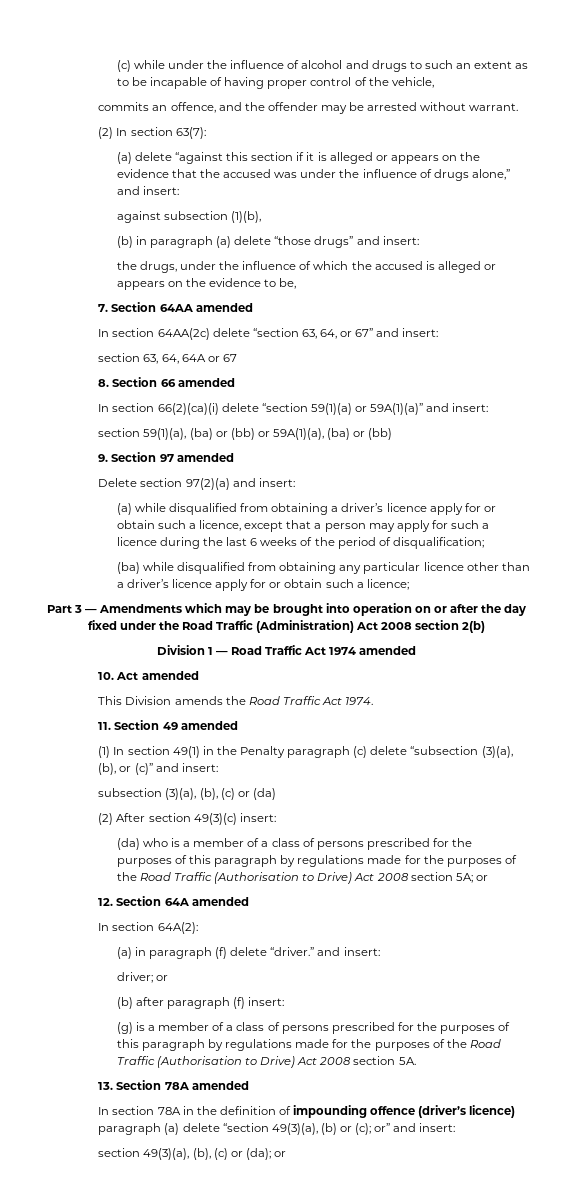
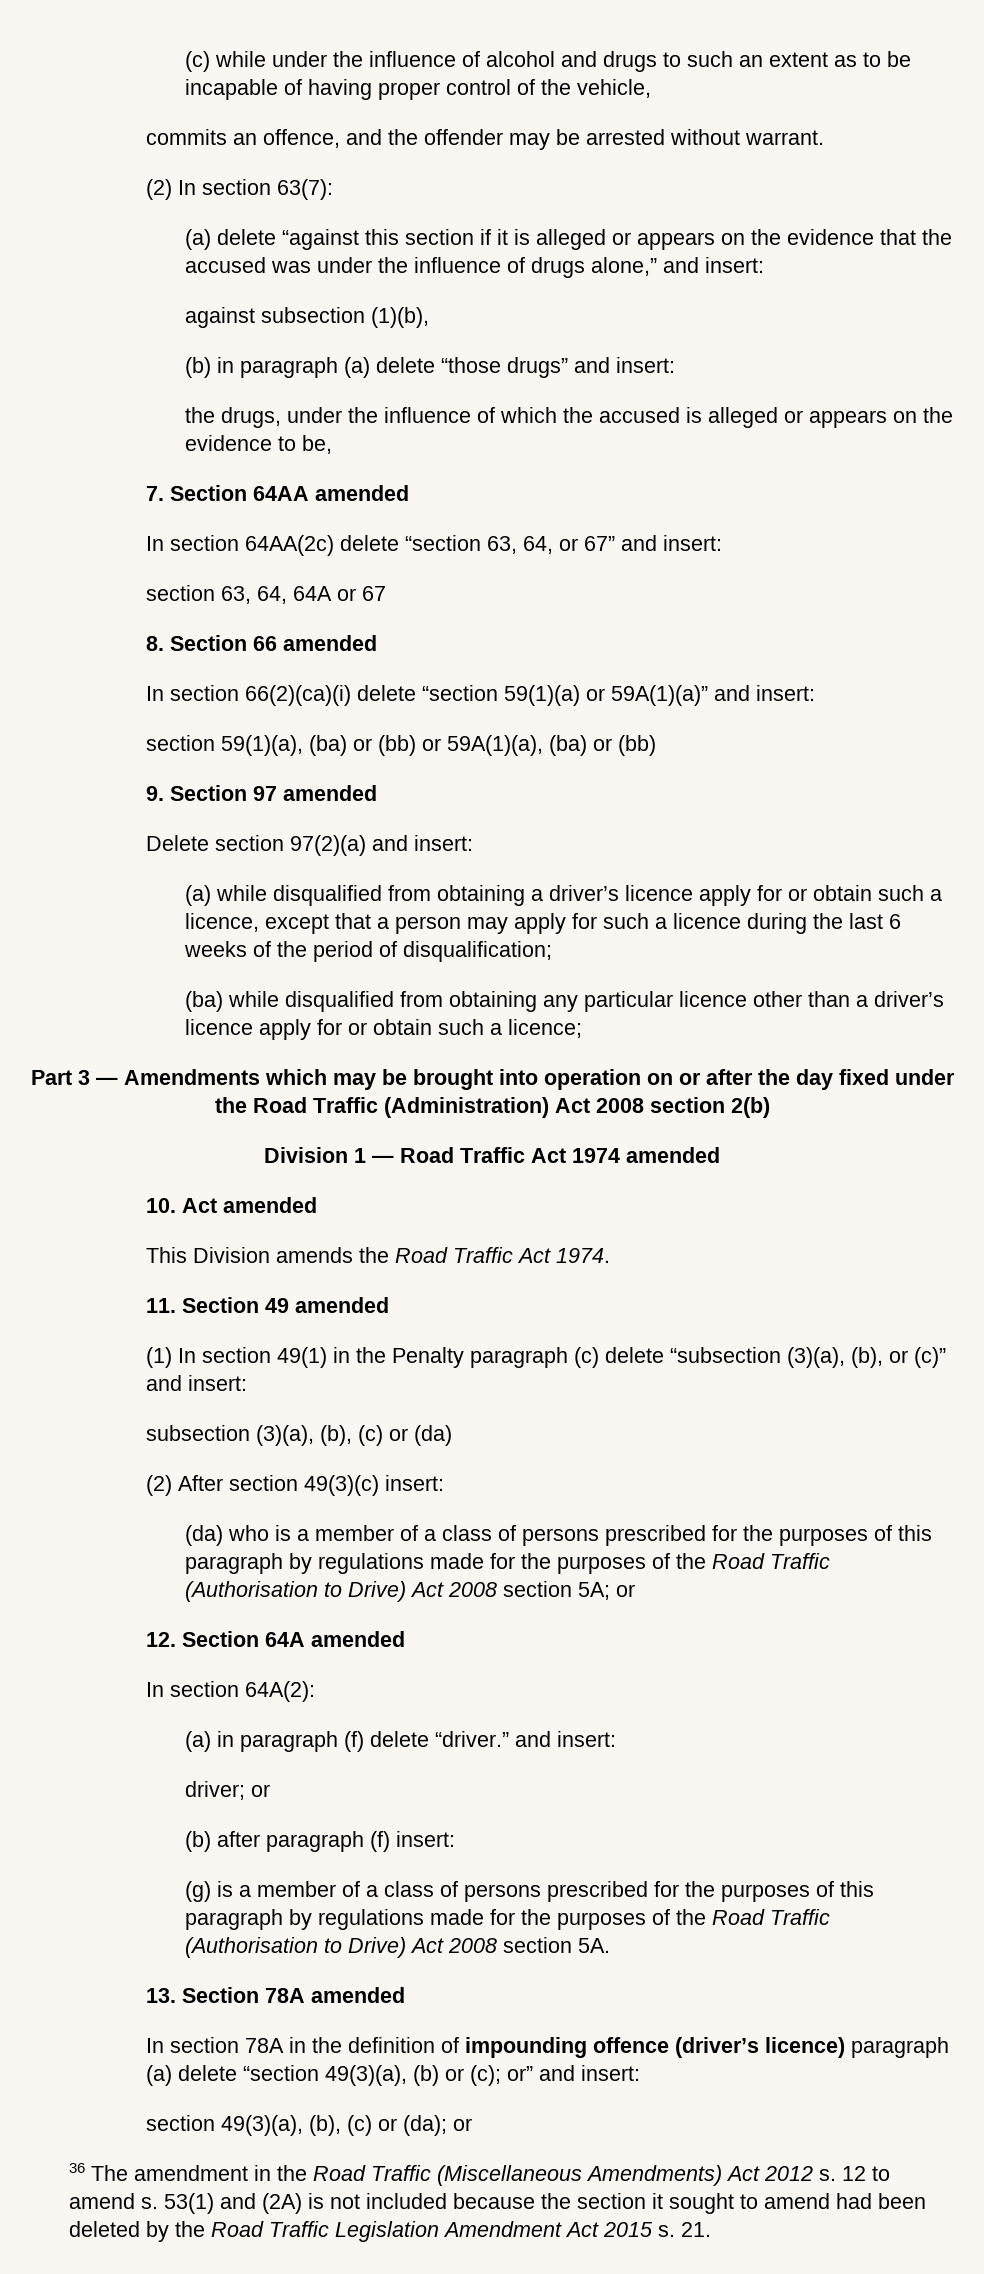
+ 36 The amendment in the Road Traffic (Miscellaneous Amendments) Act 2012 s. 12 to amend s. 53(1) and (2A) is not included because the section it sought to amend had been deleted by the Road Traffic Legislation Amendment Act 2015 s. 21.

